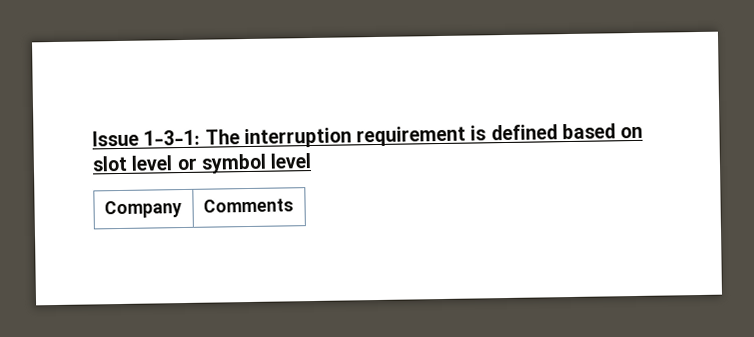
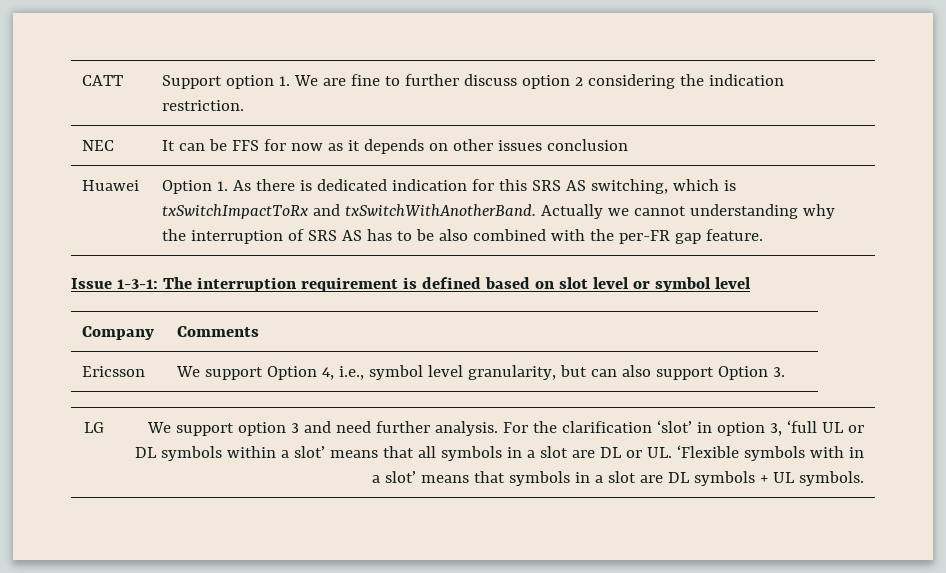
+ CATT | Support option 1. We are fine to further discuss option 2 considering the indication restriction.
+ NEC | It can be FFS for now as it depends on other issues conclusion
+ Huawei | Option 1. As there is dedicated indication for this SRS AS switching, which is txSwitchImpactToRx and txSwitchWithAnotherBand. Actually we cannot understanding why the interruption of SRS AS has to be also combined with the per-FR gap feature.
+ Ericsson | We support Option 4, i.e., symbol level granularity, but can also support Option 3.
+ LG | We support option 3 and need further analysis. For the clarification ‘slot’ in option 3, ‘full UL or DL symbols within a slot’ means that all symbols in a slot are DL or UL. ‘Flexible symbols with in a slot’ means that symbols in a slot are DL symbols + UL symbols.

